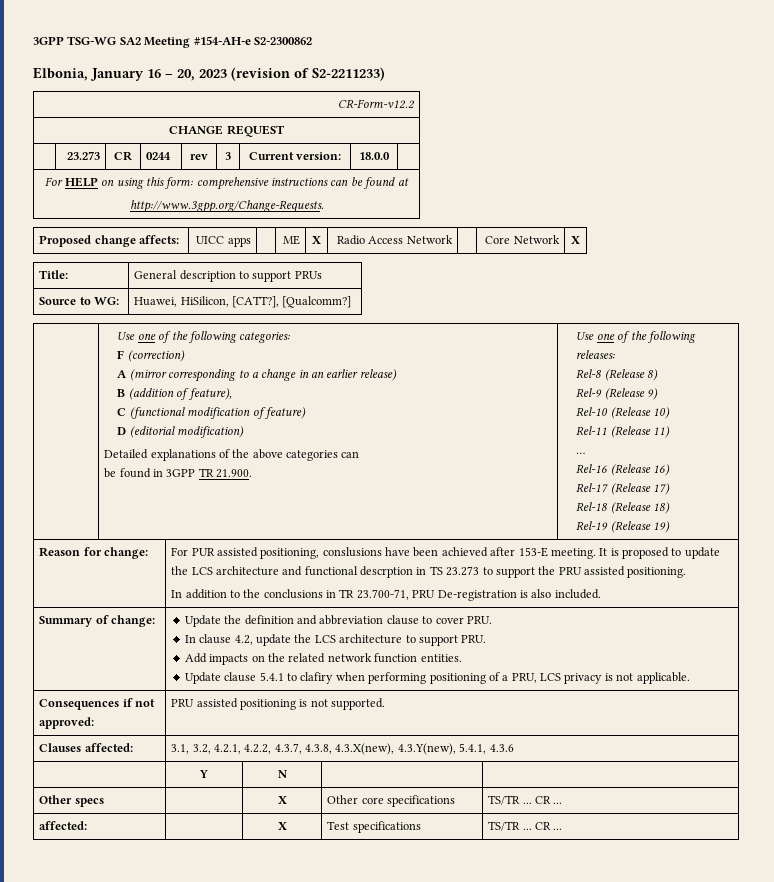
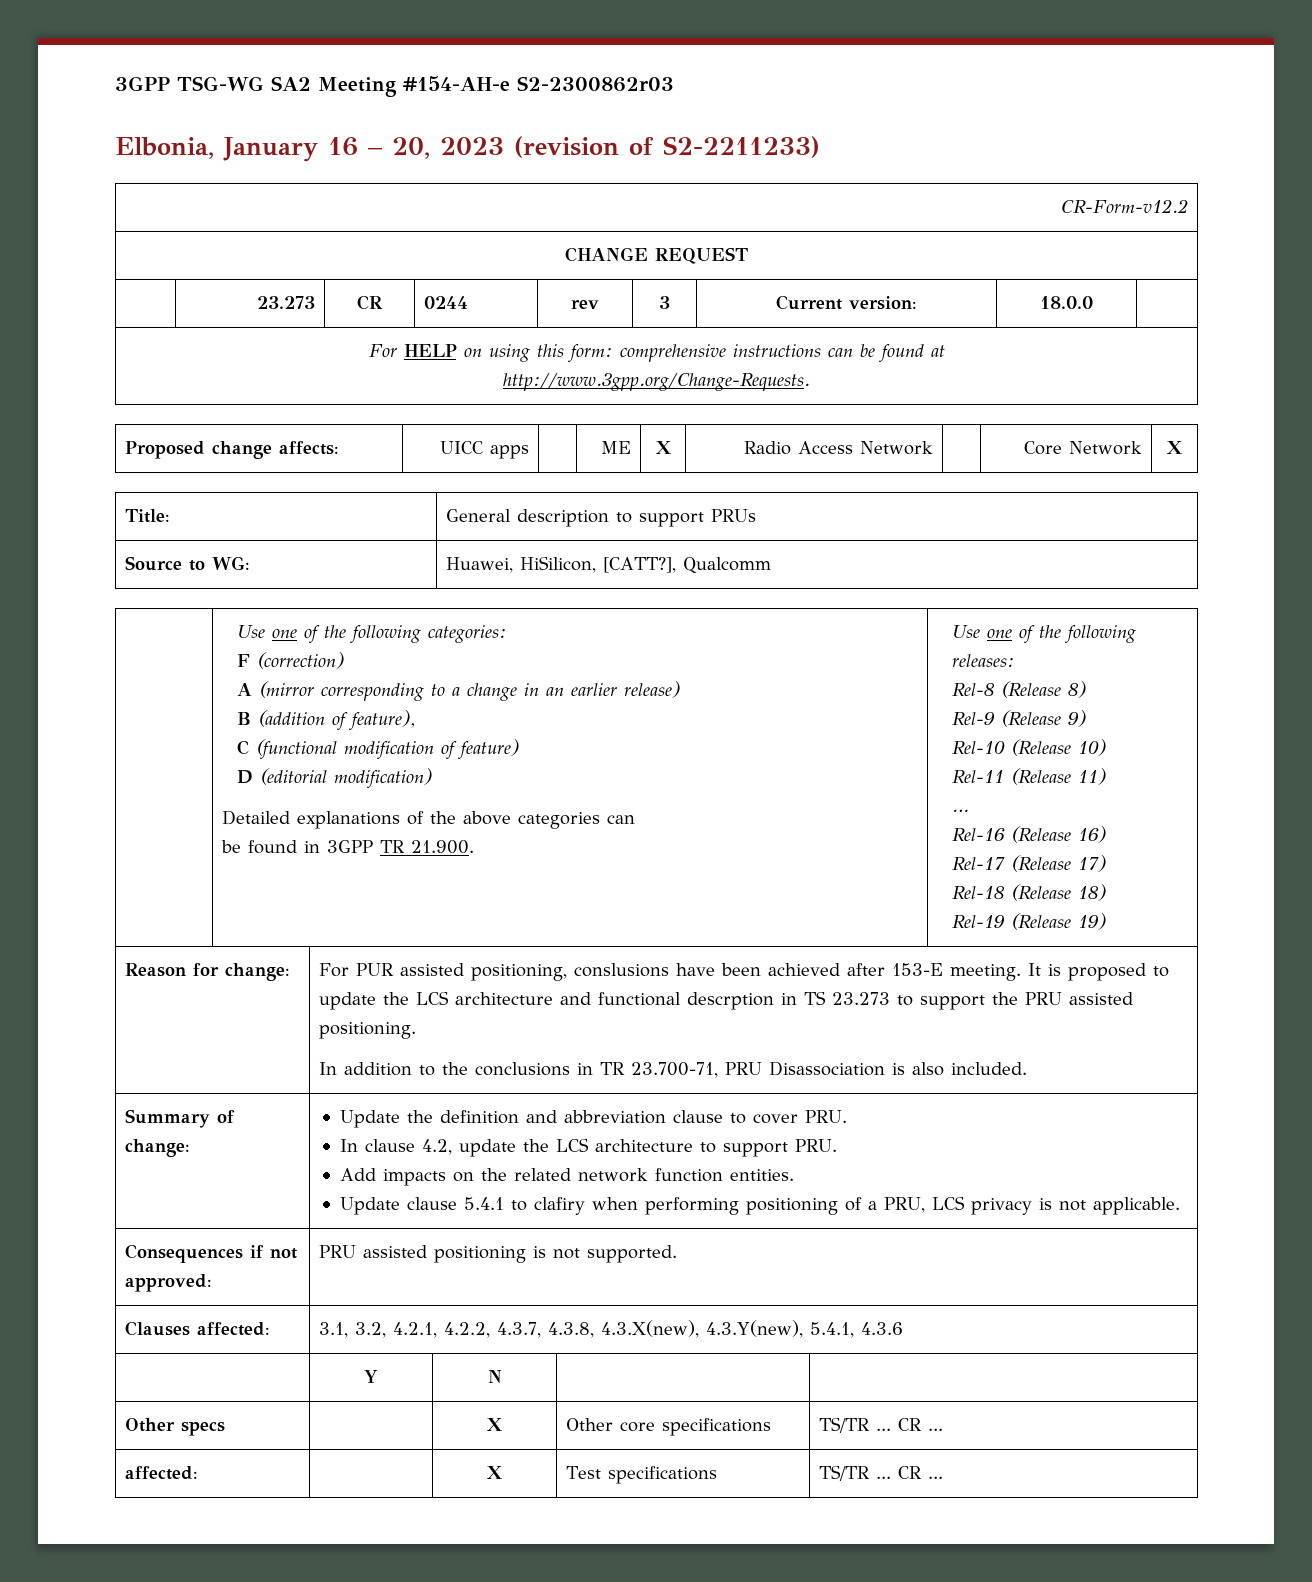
- 3GPP TSG-WG SA2 Meeting #154-AH-e S2-2300862
+ 3GPP TSG-WG SA2 Meeting #154-AH-e S2-2300862r03
- Source to WG: | Huawei, HiSilicon, [CATT?], [Qualcomm?]
+ Source to WG: | Huawei, HiSilicon, [CATT?], Qualcomm
- In addition to the conclusions in TR 23.700-71, PRU De-registration is also included.
+ In addition to the conclusions in TR 23.700-71, PRU Disassociation is also included.

